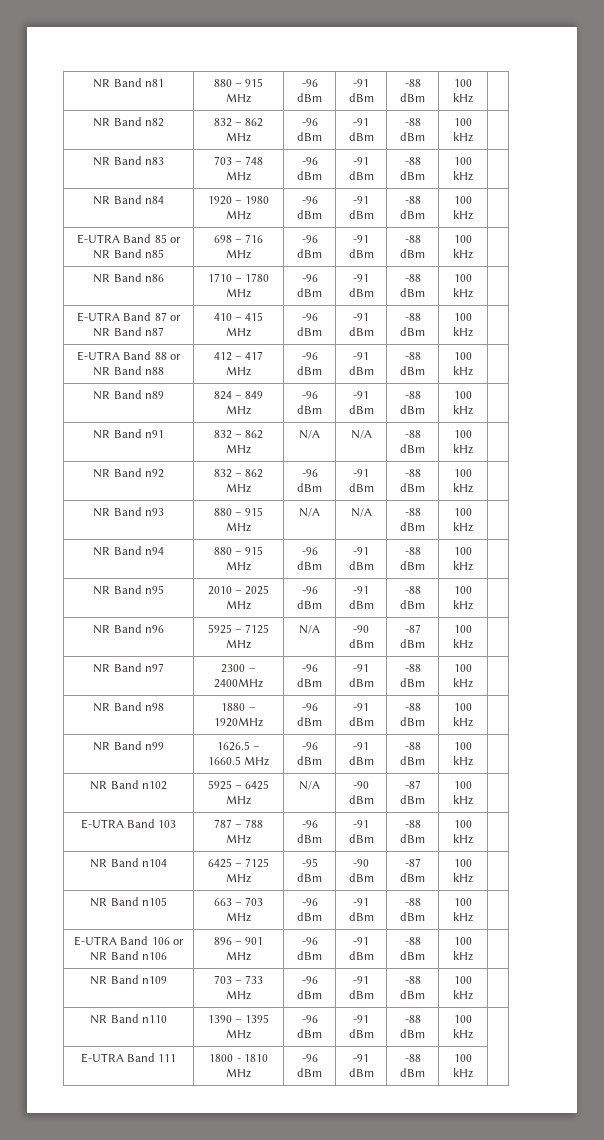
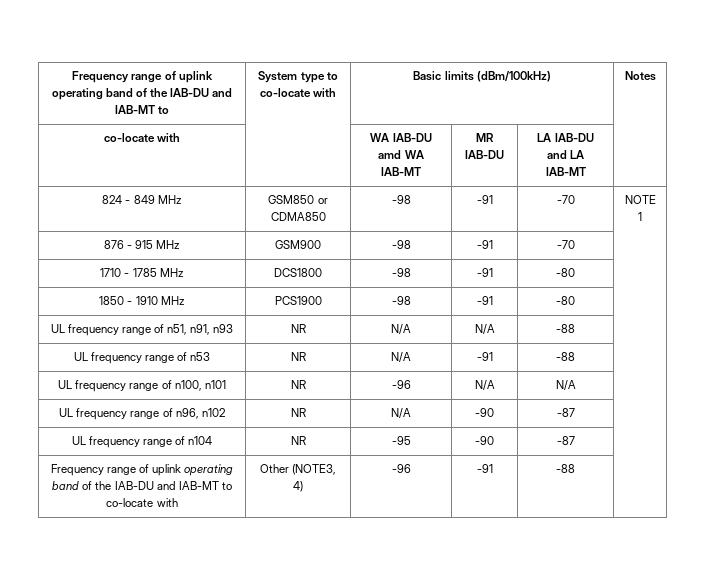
- NR Band n81 | 880 – 915 MHz | -96 dBm | -91 dBm | -88 dBm | 100 kHz |
- NR Band n82 | 832 – 862 MHz | -96 dBm | -91 dBm | -88 dBm | 100 kHz |
- NR Band n83 | 703 – 748 MHz | -96 dBm | -91 dBm | -88 dBm | 100 kHz |
- NR Band n84 | 1920 – 1980 MHz | -96 dBm | -91 dBm | -88 dBm | 100 kHz |
- E-UTRA Band 85 or NR Band n85 | 698 – 716 MHz | -96 dBm | -91 dBm | -88 dBm | 100 kHz |
- NR Band n86 | 1710 – 1780 MHz | -96 dBm | -91 dBm | -88 dBm | 100 kHz |
- E-UTRA Band 87 or NR Band n87 | 410 – 415 MHz | -96 dBm | -91 dBm | -88 dBm | 100 kHz |
- E-UTRA Band 88 or NR Band n88 | 412 – 417 MHz | -96 dBm | -91 dBm | -88 dBm | 100 kHz |
- NR Band n89 | 824 – 849 MHz | -96 dBm | -91 dBm | -88 dBm | 100 kHz |
- NR Band n91 | 832 – 862 MHz | N/A | N/A | -88 dBm | 100 kHz |
- NR Band n92 | 832 – 862 MHz | -96 dBm | -91 dBm | -88 dBm | 100 kHz |
- NR Band n93 | 880 – 915 MHz | N/A | N/A | -88 dBm | 100 kHz |
- NR Band n94 | 880 – 915 MHz | -96 dBm | -91 dBm | -88 dBm | 100 kHz |
- NR Band n95 | 2010 – 2025 MHz | -96 dBm | -91 dBm | -88 dBm | 100 kHz |
- NR Band n96 | 5925 – 7125 MHz | N/A | -90 dBm | -87 dBm | 100 kHz |
- NR Band n97 | 2300 – 2400MHz | -96 dBm | -91 dBm | -88 dBm | 100 kHz |
- NR Band n98 | 1880 – 1920MHz | -96 dBm | -91 dBm | -88 dBm | 100 kHz |
- NR Band n99 | 1626.5 – 1660.5 MHz | -96 dBm | -91 dBm | -88 dBm | 100 kHz |
- NR Band n102 | 5925 – 6425 MHz | N/A | -90 dBm | -87 dBm | 100 kHz |
- E-UTRA Band 103 | 787 – 788 MHz | -96 dBm | -91 dBm | -88 dBm | 100 kHz |
- NR Band n104 | 6425 – 7125 MHz | -95 dBm | -90 dBm | -87 dBm | 100 kHz |
- NR Band n105 | 663 – 703 MHz | -96 dBm | -91 dBm | -88 dBm | 100 kHz |
- E-UTRA Band 106 or NR Band n106 | 896 – 901 MHz | -96 dBm | -91 dBm | -88 dBm | 100 kHz |
- NR Band n109 | 703 – 733 MHz | -96 dBm | -91 dBm | -88 dBm | 100 kHz |
- NR Band n110 | 1390 – 1395 MHz | -96 dBm | -91 dBm | -88 dBm | 100 kHz |
- E-UTRA Band 111 | 1800 - 1810 MHz | -96 dBm | -91 dBm | -88 dBm | 100 kHz |
+ Frequency range of uplink operating band of the IAB-DU and IAB-MT to | System type to co-locate with | Basic limits (dBm/100kHz) | Notes
+ co-locate with | | WA IAB-DU amd WA IAB-MT | MR IAB-DU | LA IAB-DU and LA IAB-MT |
+ 824 - 849 MHz | GSM850 or CDMA850 | -98 | -91 | -70 | NOTE 1
+ 876 - 915 MHz | GSM900 | -98 | -91 | -70 |
+ 1710 - 1785 MHz | DCS1800 | -98 | -91 | -80 |
+ 1850 - 1910 MHz | PCS1900 | -98 | -91 | -80 |
+ UL frequency range of n51, n91, n93 | NR | N/A | N/A | -88 |
+ UL frequency range of n53 | NR | N/A | -91 | -88 |
+ UL frequency range of n100, n101 | NR | -96 | N/A | N/A |
+ UL frequency range of n96, n102 | NR | N/A | -90 | -87 |
+ UL frequency range of n104 | NR | -95 | -90 | -87 |
+ Frequency range of uplink operating band of the IAB-DU and IAB-MT to co-locate with | Other (NOTE3, 4) | -96 | -91 | -88 |

